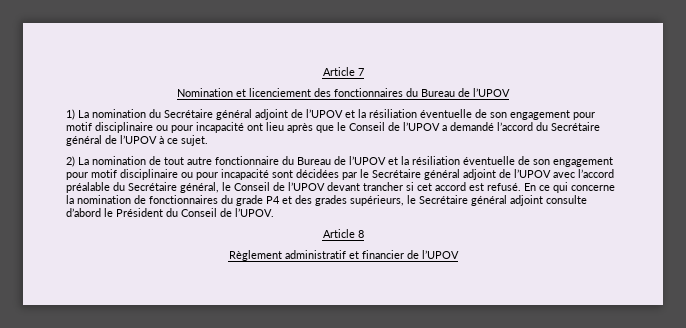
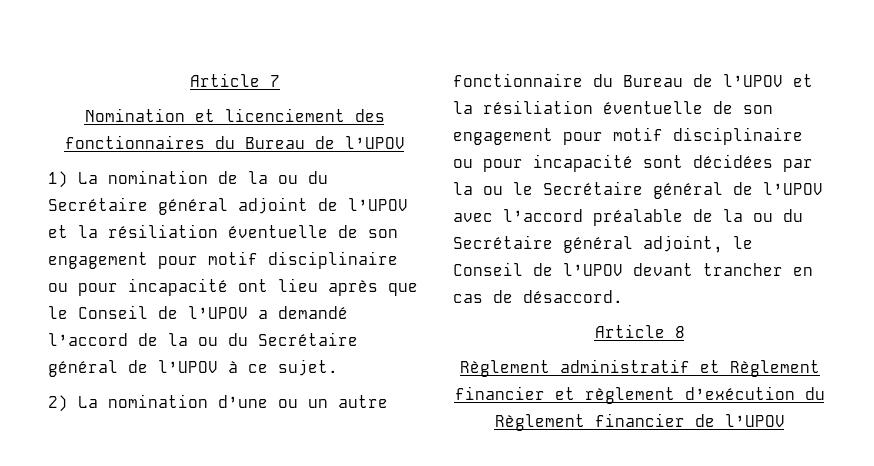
- 1) La nomination du Secrétaire général adjoint de l’UPOV et la résiliation éventuelle de son engagement pour motif disciplinaire ou pour incapacité ont lieu après que le Conseil de l’UPOV a demandé l’accord du Secrétaire général de l’UPOV à ce sujet.
+ 1) La nomination de la ou du Secrétaire général adjoint de l’UPOV et la résiliation éventuelle de son engagement pour motif disciplinaire ou pour incapacité ont lieu après que le Conseil de l’UPOV a demandé l’accord de la ou du Secrétaire général de l’UPOV à ce sujet.
- 2) La nomination de tout autre fonctionnaire du Bureau de l’UPOV et la résiliation éventuelle de son engagement pour motif disciplinaire ou pour incapacité sont décidées par le Secrétaire général adjoint de l’UPOV avec l’accord préalable du Secrétaire général, le Conseil de l’UPOV devant trancher si cet accord est refusé. En ce qui concerne la nomination de fonctionnaires du grade P4 et des grades supérieurs, le Secrétaire général adjoint consulte d’abord le Président du Conseil de l’UPOV.
+ 2) La nomination d’une ou un autre fonctionnaire du Bureau de l’UPOV et la résiliation éventuelle de son engagement pour motif disciplinaire ou pour incapacité sont décidées par la ou le Secrétaire général de l’UPOV avec l’accord préalable de la ou du Secrétaire général adjoint, le Conseil de l’UPOV devant trancher en cas de désaccord.
- Règlement administratif et financier de l’UPOV
+ Règlement administratif et Règlement financier et règlement d’exécution du Règlement financier de l’UPOV

